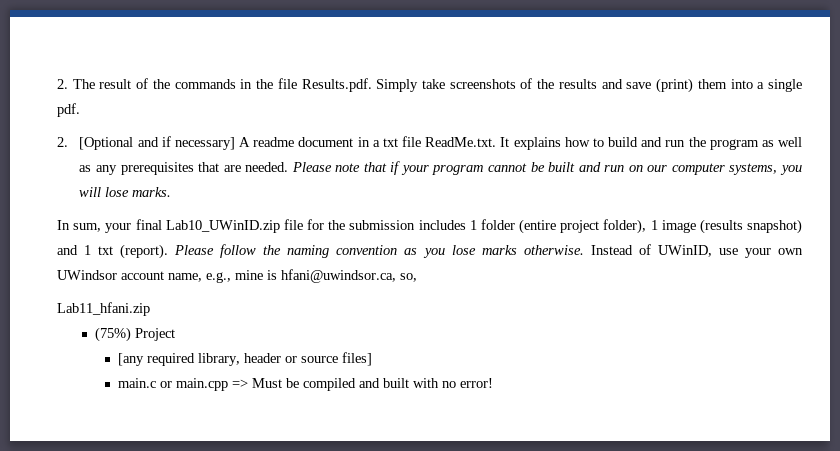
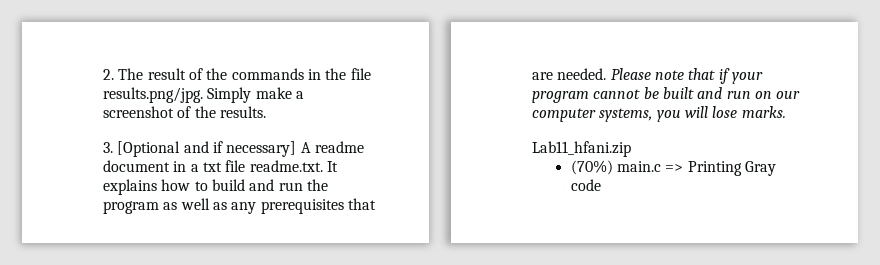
- 2. The result of the commands in the file Results.pdf. Simply take screenshots of the results and save (print) them into a single pdf.
- 2. [Optional and if necessary] A readme document in a txt file ReadMe.txt. It explains how to build and run the program as well as any prerequisites that are needed.
+ 2. The result of the commands in the file results.png/jpg. Simply make a screenshot of the results.
+ 3. [Optional and if necessary] A readme document in a txt file readme.txt. It explains how to build and run the program as well as any prerequisites that are needed.
- In sum, your final Lab10_UWinID.zip file for the submission includes 1 folder (entire project folder), 1 image (results snapshot) and 1 txt (report). Please follow the naming convention as you lose marks otherwise. Instead of UWinID, use your own UWindsor account name, e.g., mine is hfani@uwindsor.ca, so,
  Lab11_hfani.zip
- (75%) Project
- [any required library, header or source files]
- main.c or main.cpp => Must be compiled and built with no error!
+ (70%) main.c => Printing Gray code

